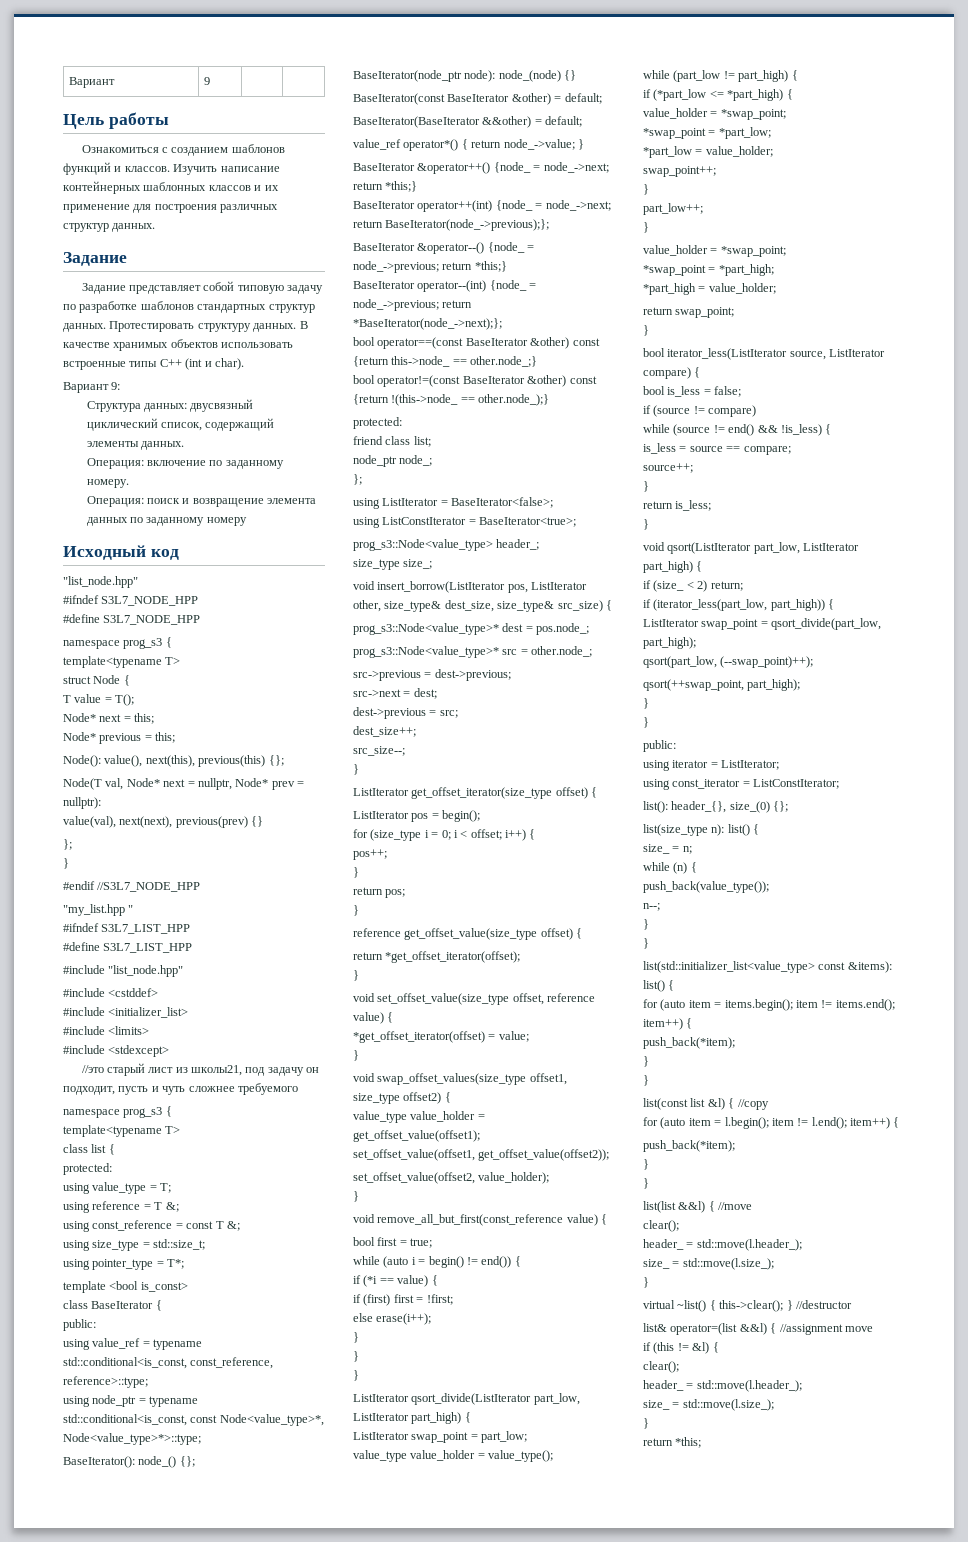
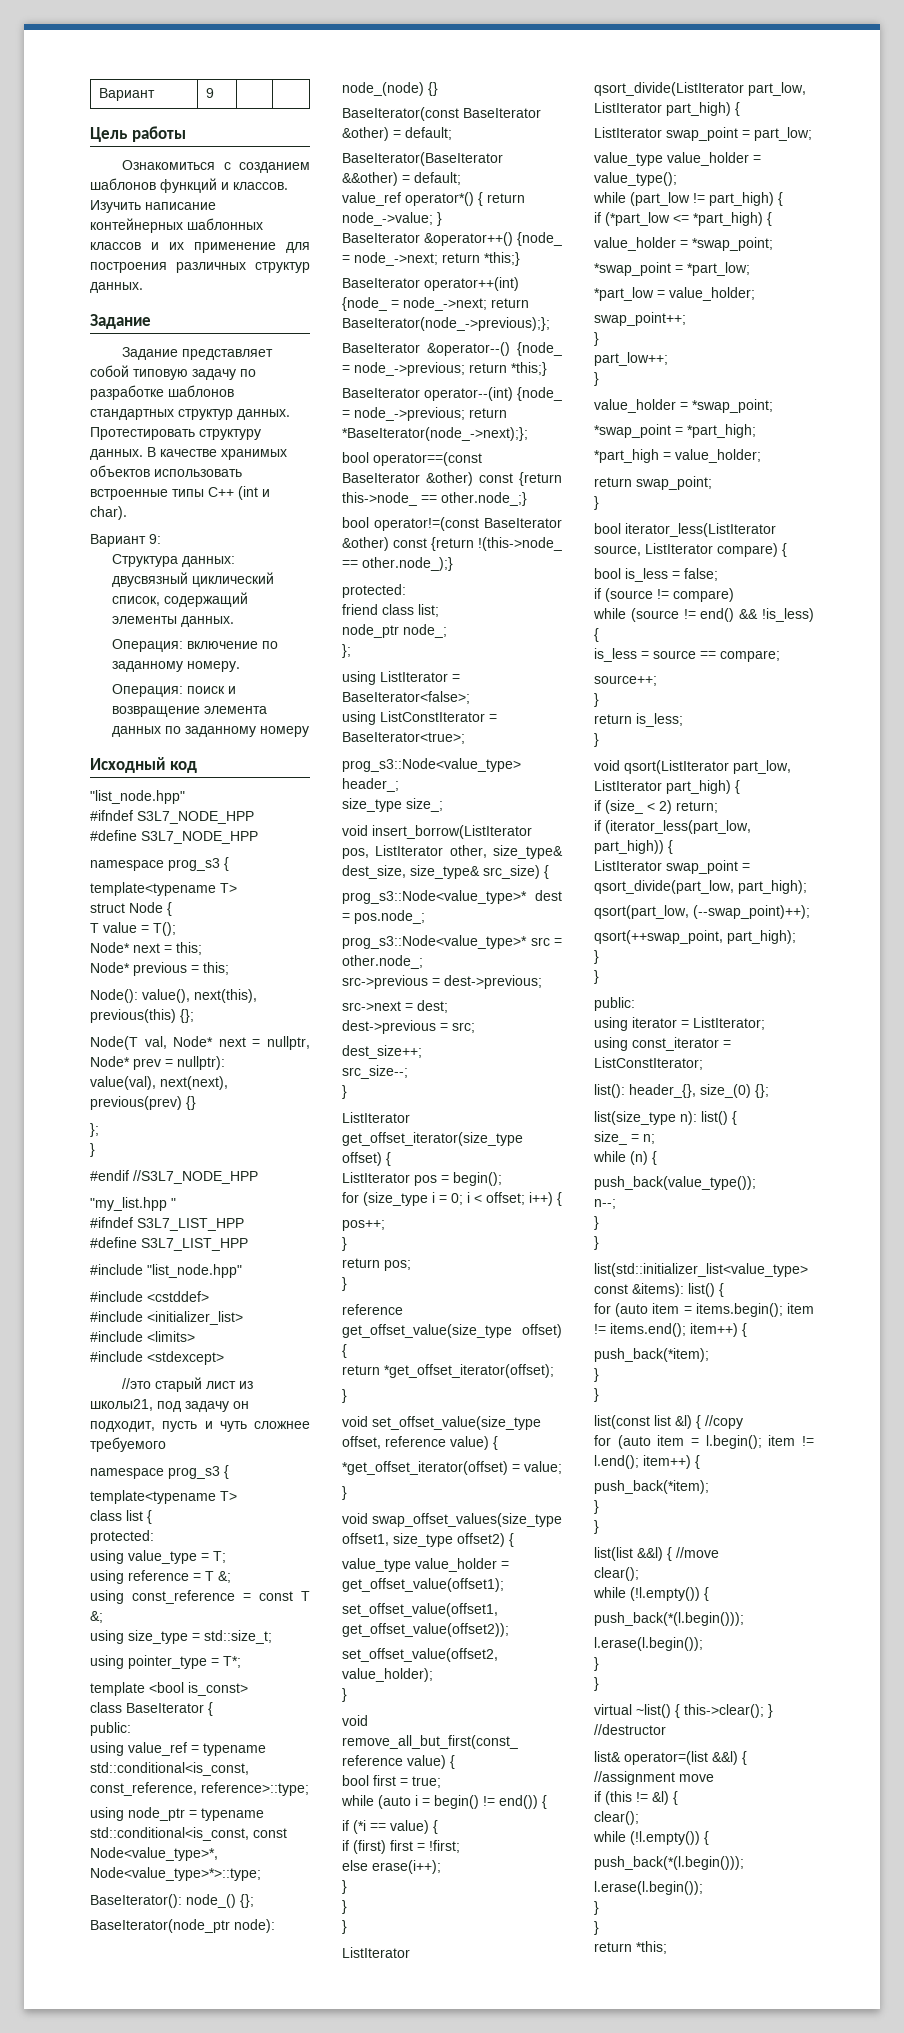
  list(list &&l) { //move
  clear();
- header_ = std::move(l.header_);
- size_ = std::move(l.size_);
+ while (!l.empty()) {
+ push_back(*(l.begin()));
+ l.erase(l.begin());
+ }
  if (this != &l) {
  clear();
- header_ = std::move(l.header_);
- size_ = std::move(l.size_);
+ while (!l.empty()) {
+ push_back(*(l.begin()));
+ l.erase(l.begin());
+ }

